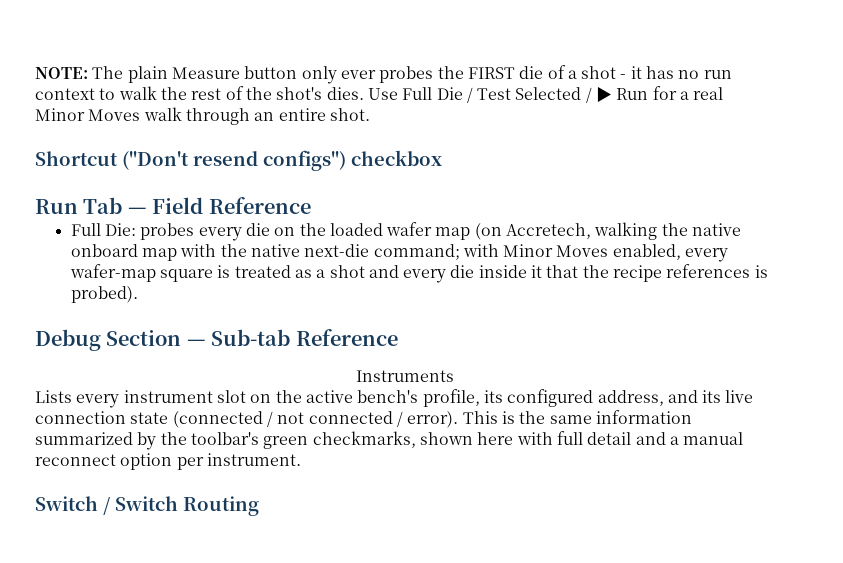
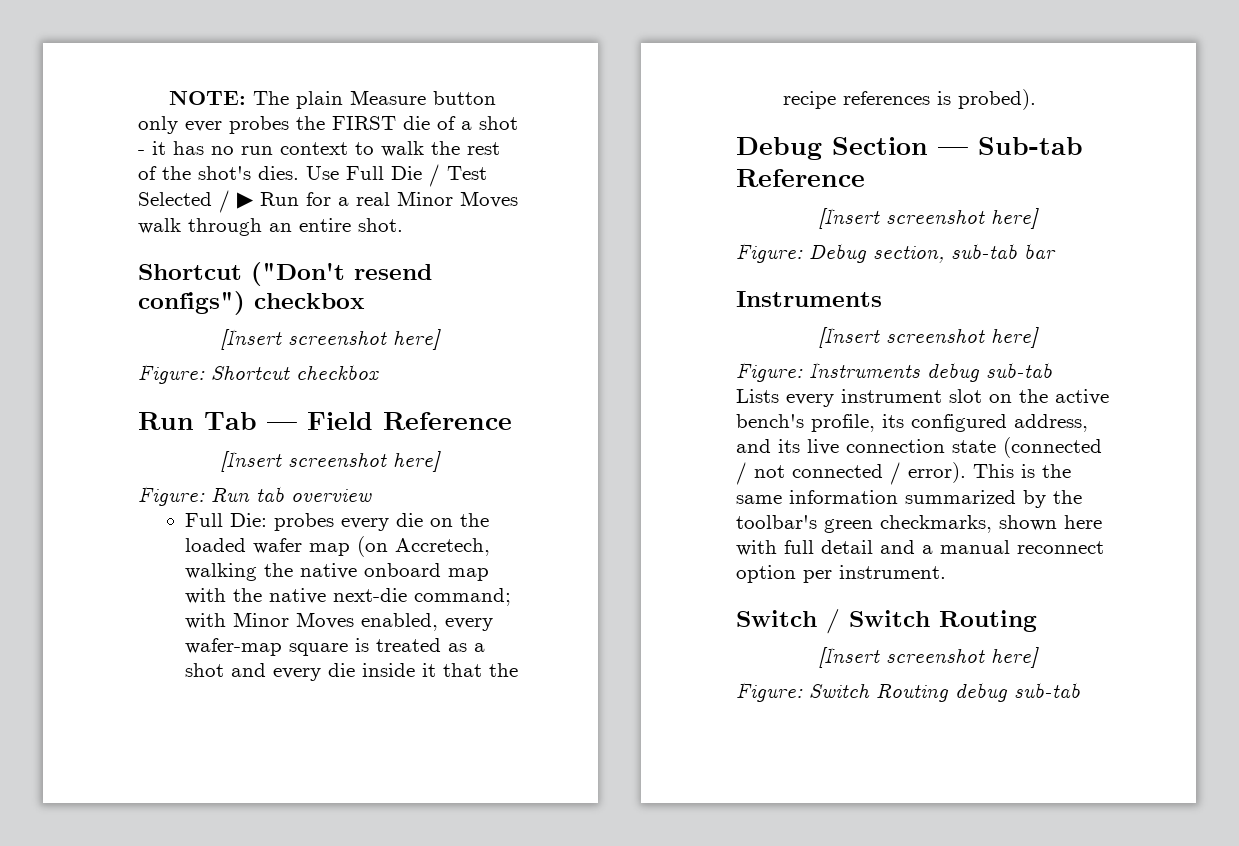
  Shortcut ("Don't resend configs") checkbox
+ [Insert screenshot here]
+ Figure: Shortcut checkbox
  Run Tab — Field Reference
+ [Insert screenshot here]
+ Figure: Run tab overview
  Debug Section — Sub-tab Reference
+ [Insert screenshot here]
+ Figure: Debug section, sub-tab bar
  Instruments
+ [Insert screenshot here]
+ Figure: Instruments debug sub-tab
  Switch / Switch Routing
+ [Insert screenshot here]
+ Figure: Switch Routing debug sub-tab

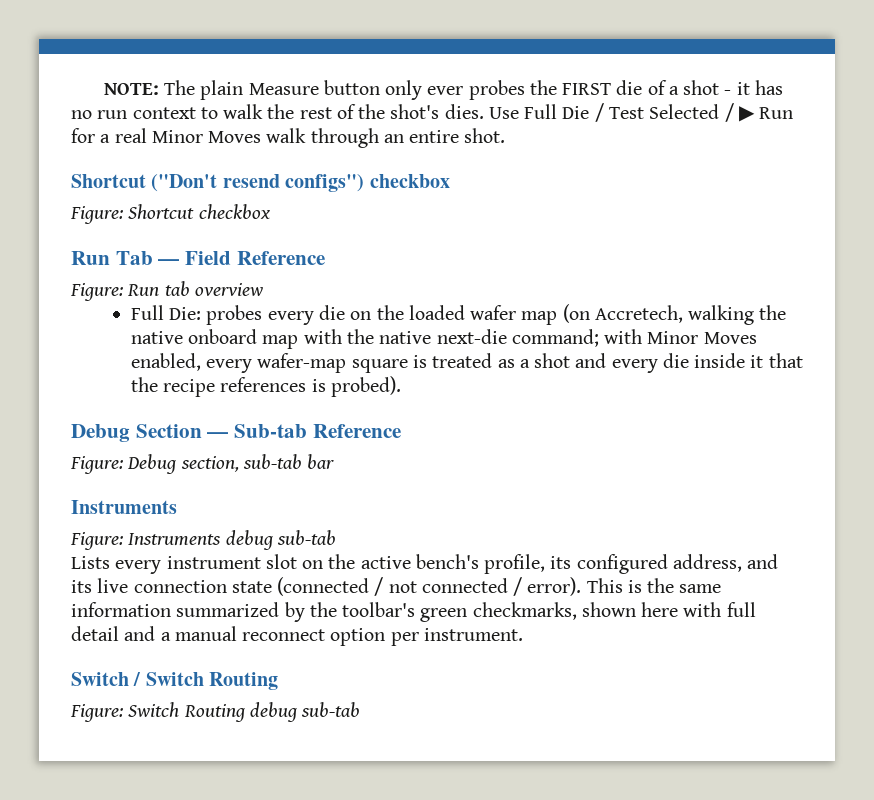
  Shortcut ("Don't resend configs") checkbox
- [Insert screenshot here]
  Run Tab — Field Reference
- [Insert screenshot here]
  Debug Section — Sub-tab Reference
- [Insert screenshot here]
  Figure: Debug section, sub-tab bar
  Instruments
- [Insert screenshot here]
  Switch / Switch Routing
- [Insert screenshot here]

